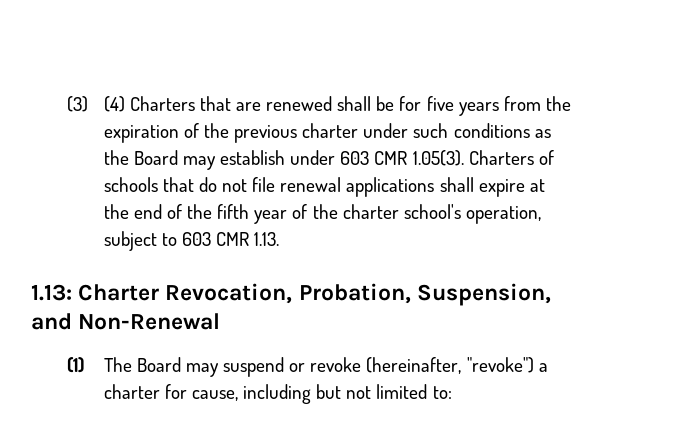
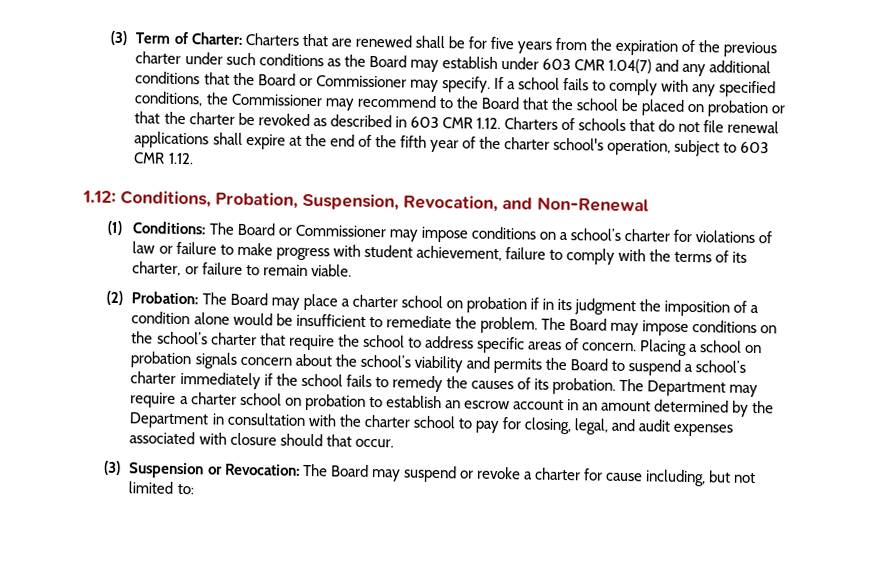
- (3) (4) Charters that are renewed shall be for five years from the expiration of the previous charter under such conditions as the Board may establish under 603 CMR 1.05(3). Charters of schools that do not file renewal applications shall expire at the end of the fifth year of the charter school's operation, subject to 603 CMR 1.13.
- 1.13: Charter Revocation, Probation, Suspension, and Non-Renewal
+ (3) Term of Charter: Charters that are renewed shall be for five years from the expiration of the previous charter under such conditions as the Board may establish under 603 CMR 1.04(7) and any additional conditions that the Board or Commissioner may specify. If a school fails to comply with any specified conditions, the Commissioner may recommend to the Board that the school be placed on probation or that the charter be revoked as described in 603 CMR 1.12. Charters of schools that do not file renewal applications shall expire at the end of the fifth year of the charter school's operation, subject to 603 CMR 1.12.
+ 1.12: Conditions, Probation, Suspension, Revocation, and Non-Renewal
- (1) The Board may suspend or revoke (hereinafter, "revoke") a charter for cause, including but not limited to:
+ (1) Conditions: The Board or Commissioner may impose conditions on a school’s charter for violations of law or failure to make progress with student achievement, failure to comply with the terms of its charter, or failure to remain viable.
+ (2) Probation: The Board may place a charter school on probation if in its judgment the imposition of a condition alone would be insufficient to remediate the problem. The Board may impose conditions on the school’s charter that require the school to address specific areas of concern. Placing a school on probation signals concern about the school’s viability and permits the Board to suspend a school’s charter immediately if the school fails to remedy the causes of its probation. The Department may require a charter school on probation to establish an escrow account in an amount determined by the Department in consultation with the charter school to pay for closing, legal, and audit expenses associated with closure should that occur.
+ (3) Suspension or Revocation: The Board may suspend or revoke a charter for cause including, but not limited to:

